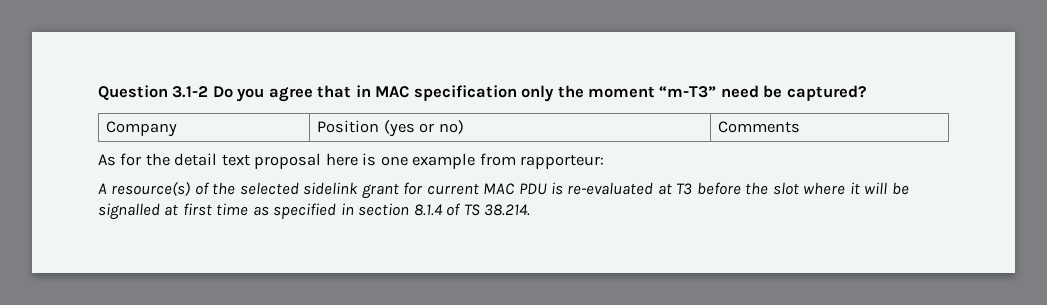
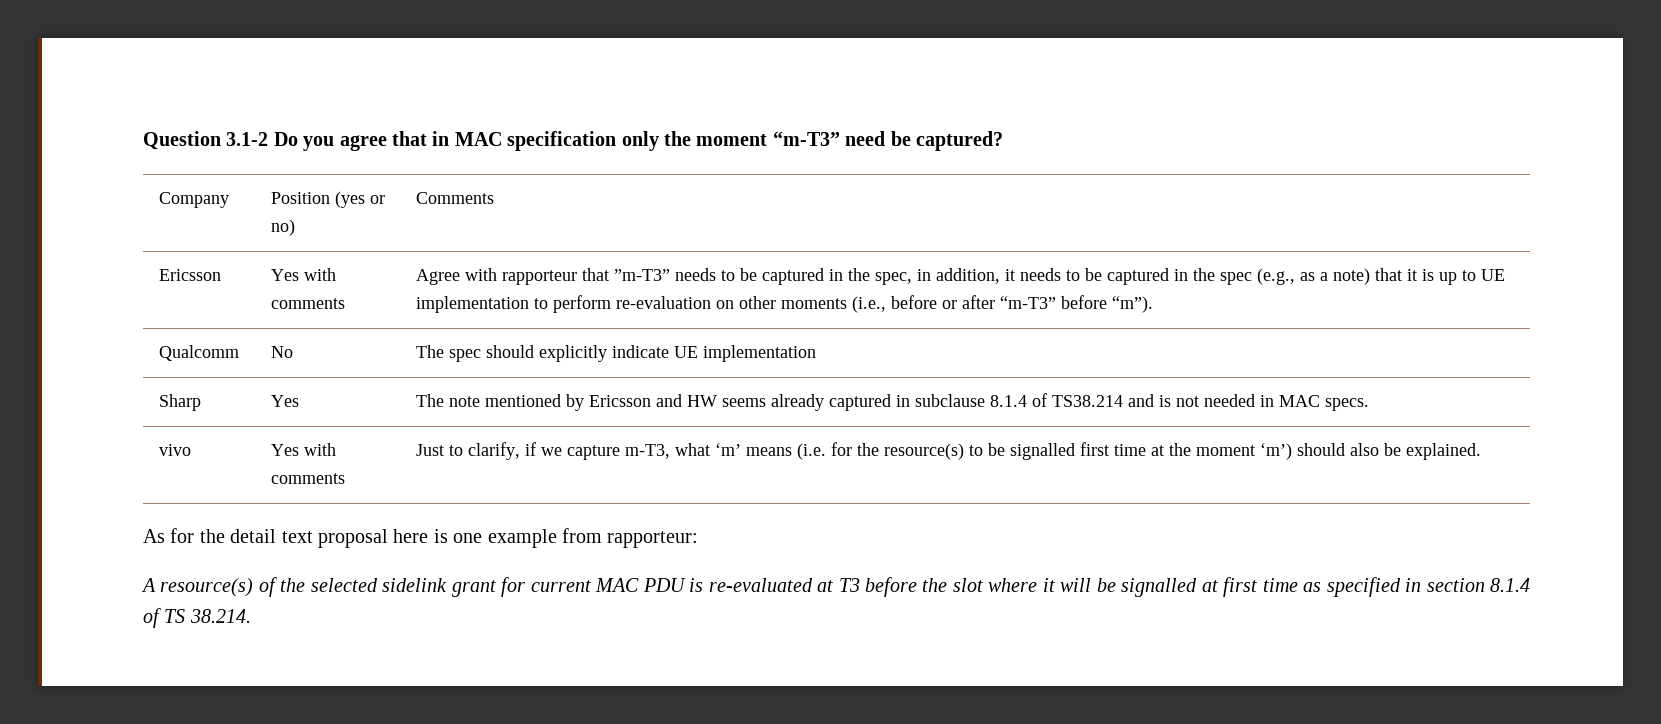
+ Ericsson | Yes with comments | Agree with rapporteur that ”m-T3” needs to be captured in the spec, in addition, it needs to be captured in the spec (e.g., as a note) that it is up to UE implementation to perform re-evaluation on other moments (i.e., before or after “m-T3” before “m”).
+ Qualcomm | No | The spec should explicitly indicate UE implementation
+ Sharp | Yes | The note mentioned by Ericsson and HW seems already captured in subclause 8.1.4 of TS38.214 and is not needed in MAC specs.
+ vivo | Yes with comments | Just to clarify, if we capture m-T3, what ‘m’ means (i.e. for the resource(s) to be signalled first time at the moment ‘m’) should also be explained.

